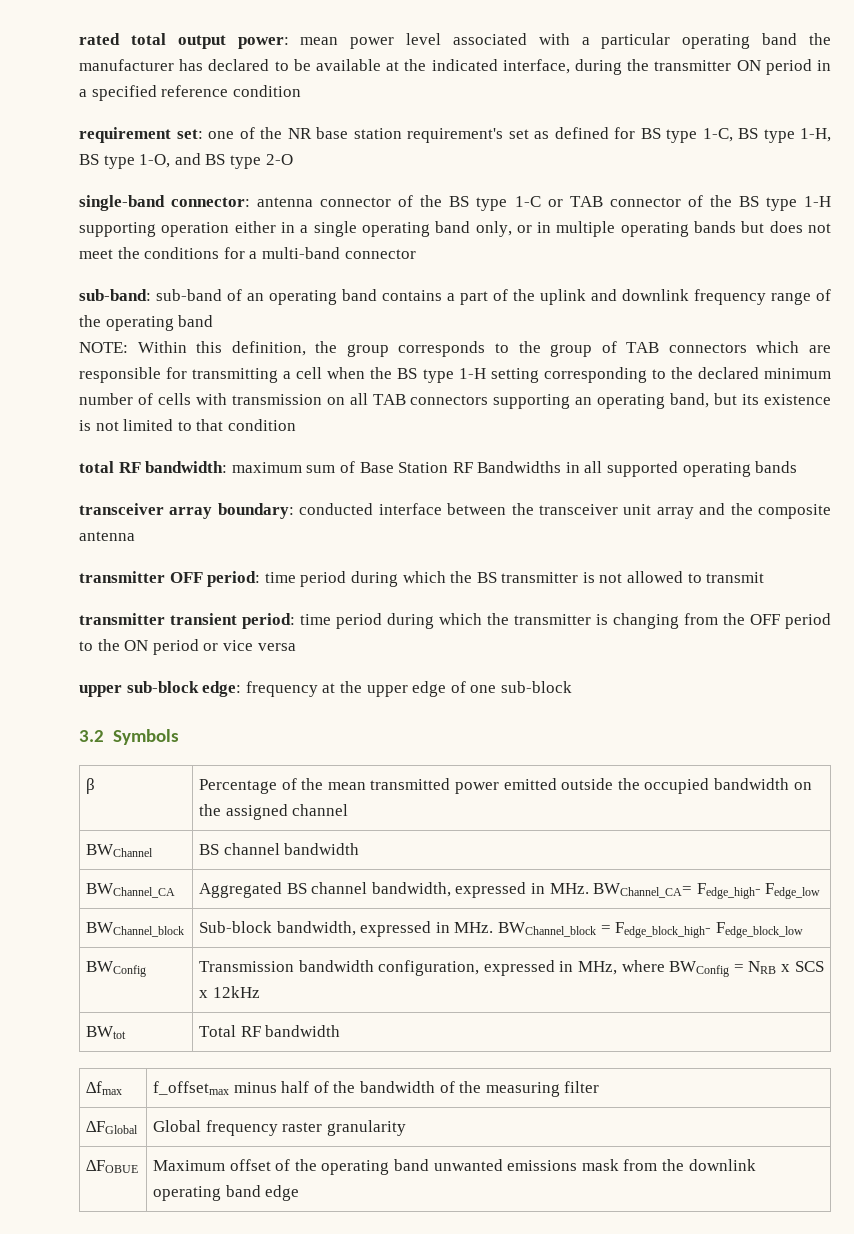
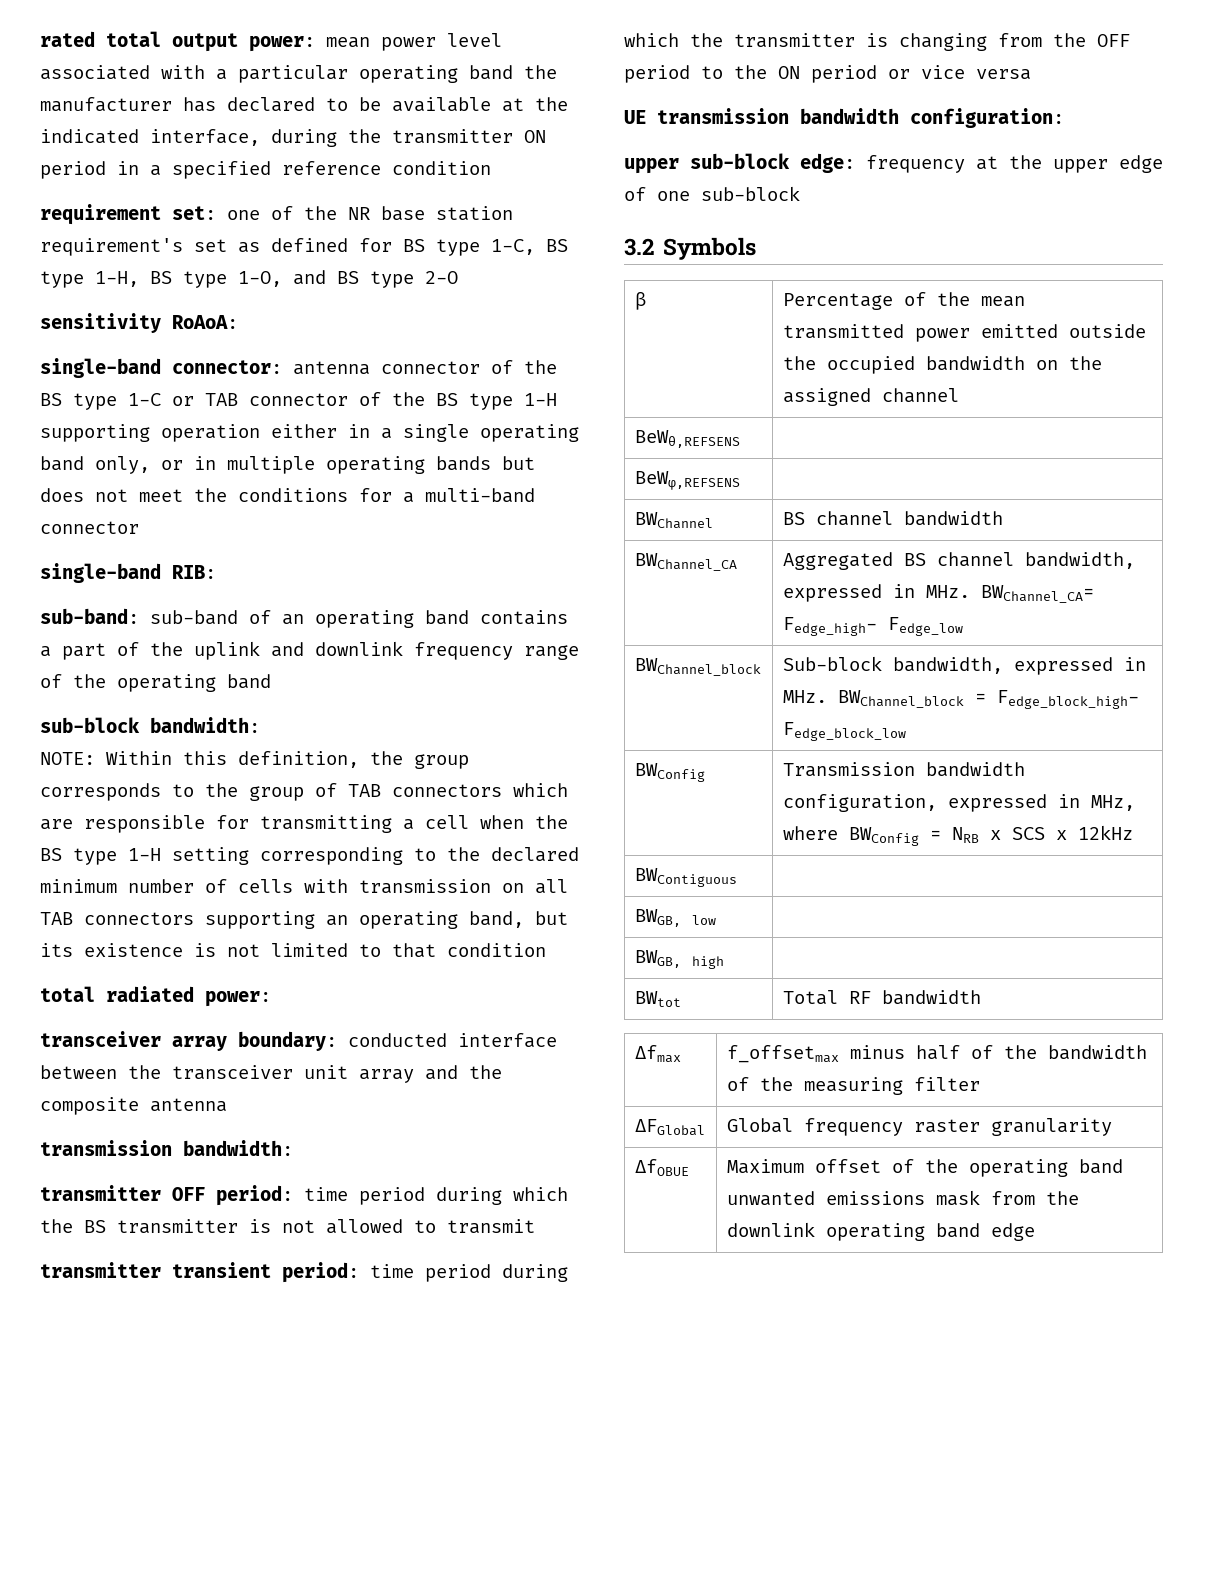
+ sensitivity RoAoA:
+ single-band RIB:
+ sub-block bandwidth:
- total RF bandwidth: maximum sum of Base Station RF Bandwidths in all supported operating bands
+ total radiated power:
+ transmission bandwidth:
+ UE transmission bandwidth configuration:
+ BeWθ,REFSENS |
+ BeWφ,REFSENS |
+ BWContiguous |
+ BWGB, low |
+ BWGB, high |
- ∆FOBUE | Maximum offset of the operating band unwanted emissions mask from the downlink operating band edge
+ ∆fOBUE | Maximum offset of the operating band unwanted emissions mask from the downlink operating band edge

